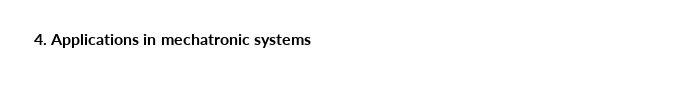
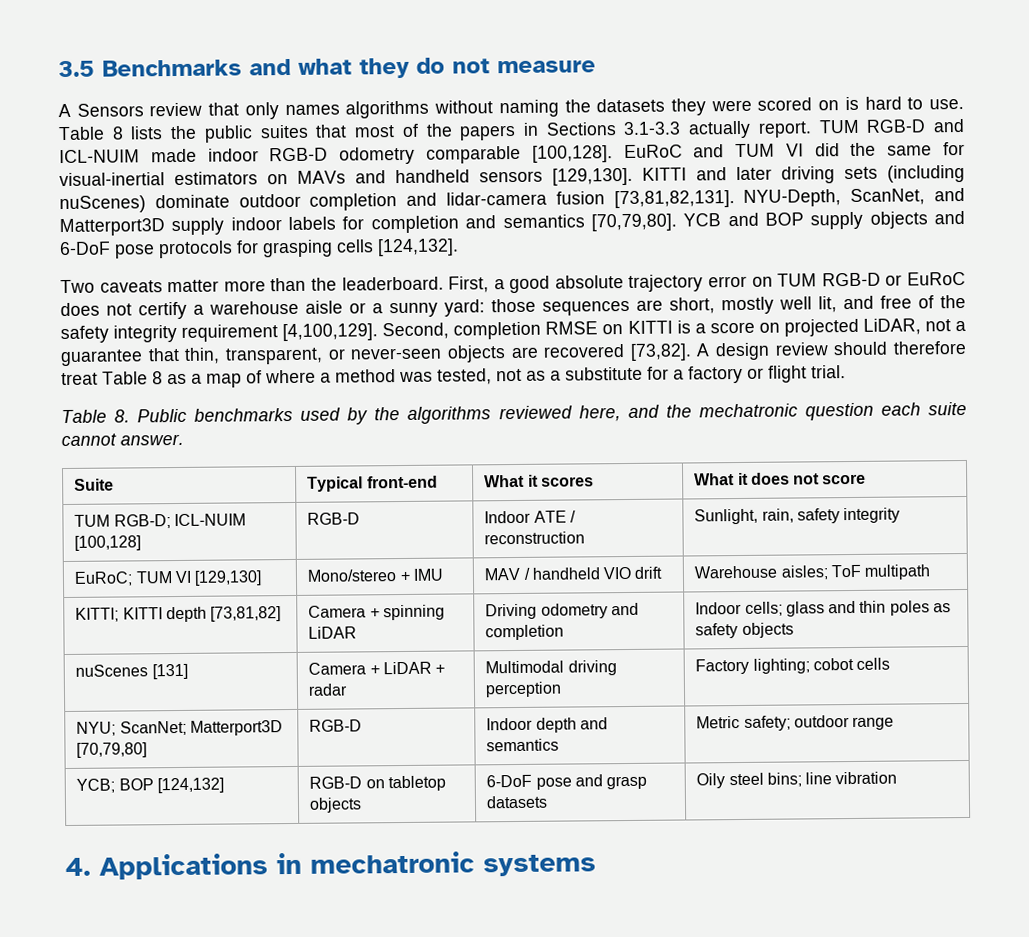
+ 3.5 Benchmarks and what they do not measure
+ A Sensors review that only names algorithms without naming the datasets they were scored on is hard to use. Table 8 lists the public suites that most of the papers in Sections 3.1-3.3 actually report. TUM RGB-D and ICL-NUIM made indoor RGB-D odometry comparable [100,128]. EuRoC and TUM VI did the same for visual-inertial estimators on MAVs and handheld sensors [129,130]. KITTI and later driving sets (including nuScenes) dominate outdoor completion and lidar-camera fusion [73,81,82,131]. NYU-Depth, ScanNet, and Matterport3D supply indoor labels for completion and semantics [70,79,80]. YCB and BOP supply objects and 6-DoF pose protocols for grasping cells [124,132].
+ Two caveats matter more than the leaderboard. First, a good absolute trajectory error on TUM RGB-D or EuRoC does not certify a warehouse aisle or a sunny yard: those sequences are short, mostly well lit, and free of the safety integrity requirement [4,100,129]. Second, completion RMSE on KITTI is a score on projected LiDAR, not a guarantee that thin, transparent, or never-seen objects are recovered [73,82]. A design review should therefore treat Table 8 as a map of where a method was tested, not as a substitute for a factory or flight trial.
+ Table 8. Public benchmarks used by the algorithms reviewed here, and the mechatronic question each suite cannot answer.
+ Suite | Typical front-end | What it scores | What it does not score
+ TUM RGB-D; ICL-NUIM [100,128] | RGB-D | Indoor ATE / reconstruction | Sunlight, rain, safety integrity
+ EuRoC; TUM VI [129,130] | Mono/stereo + IMU | MAV / handheld VIO drift | Warehouse aisles; ToF multipath
+ KITTI; KITTI depth [73,81,82] | Camera + spinning LiDAR | Driving odometry and completion | Indoor cells; glass and thin poles as safety objects
+ nuScenes [131] | Camera + LiDAR + radar | Multimodal driving perception | Factory lighting; cobot cells
+ NYU; ScanNet; Matterport3D [70,79,80] | RGB-D | Indoor depth and semantics | Metric safety; outdoor range
+ YCB; BOP [124,132] | RGB-D on tabletop objects | 6-DoF pose and grasp datasets | Oily steel bins; line vibration

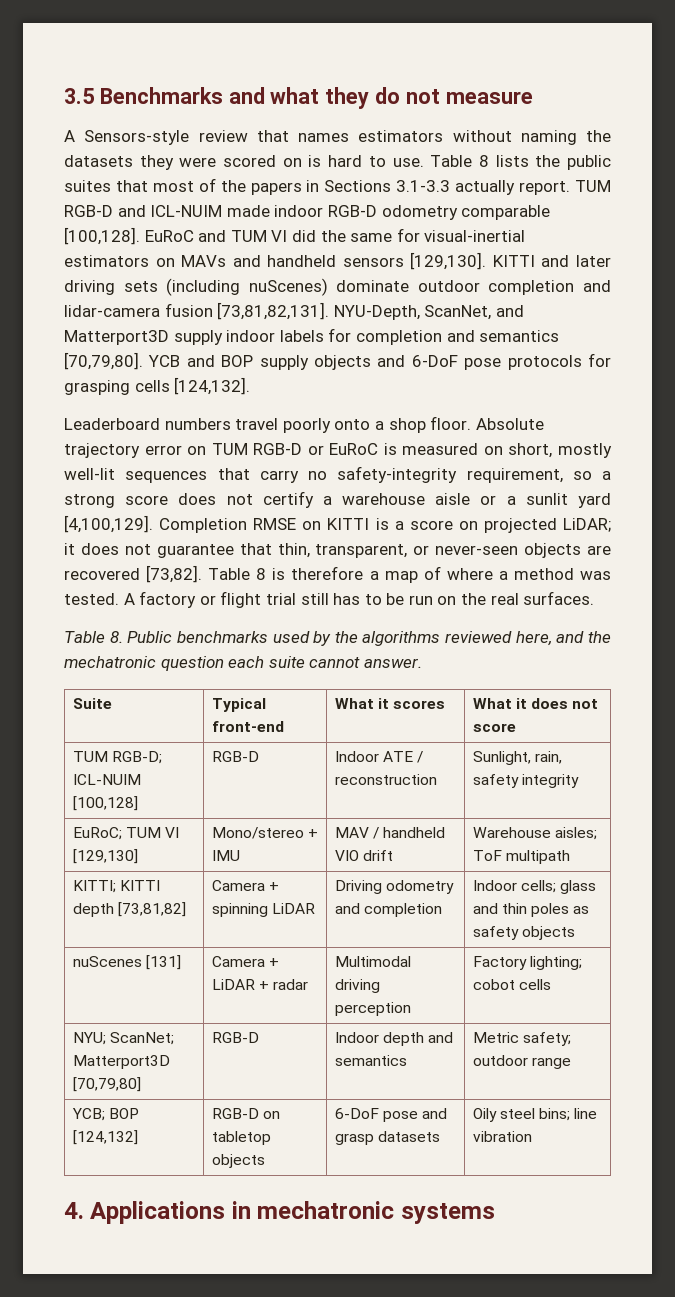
- A Sensors review that only names algorithms without naming the datasets they were scored on is hard to use.
+ A Sensors-style review that names estimators without naming the datasets they were scored on is hard to use.
- Two caveats matter more than the leaderboard. First, a good absolute trajectory error on TUM RGB-D or EuRoC does not certify a warehouse aisle or a sunny yard: those sequences are short, mostly well lit, and free of the safety integrity requirement [4,100,129]. Second, completion RMSE on KITTI is a score on projected LiDAR, not a guarantee that thin, transparent, or never-seen objects are recovered [73,82].
+ Leaderboard numbers travel poorly onto a shop floor. Absolute trajectory error on TUM RGB-D or EuRoC is measured on short, mostly well-lit sequences that carry no safety-integrity requirement, so a strong score does not certify a warehouse aisle or a sunlit yard [4,100,129]. Completion RMSE on KITTI is a score on projected LiDAR; it does not guarantee that thin, transparent, or never-seen objects are recovered [73,82].
- A design review should therefore treat Table 8 as a map of where a method was tested, not as a substitute for a factory or flight trial.
+ Table 8 is therefore a map of where a method was tested. A factory or flight trial still has to be run on the real surfaces.

